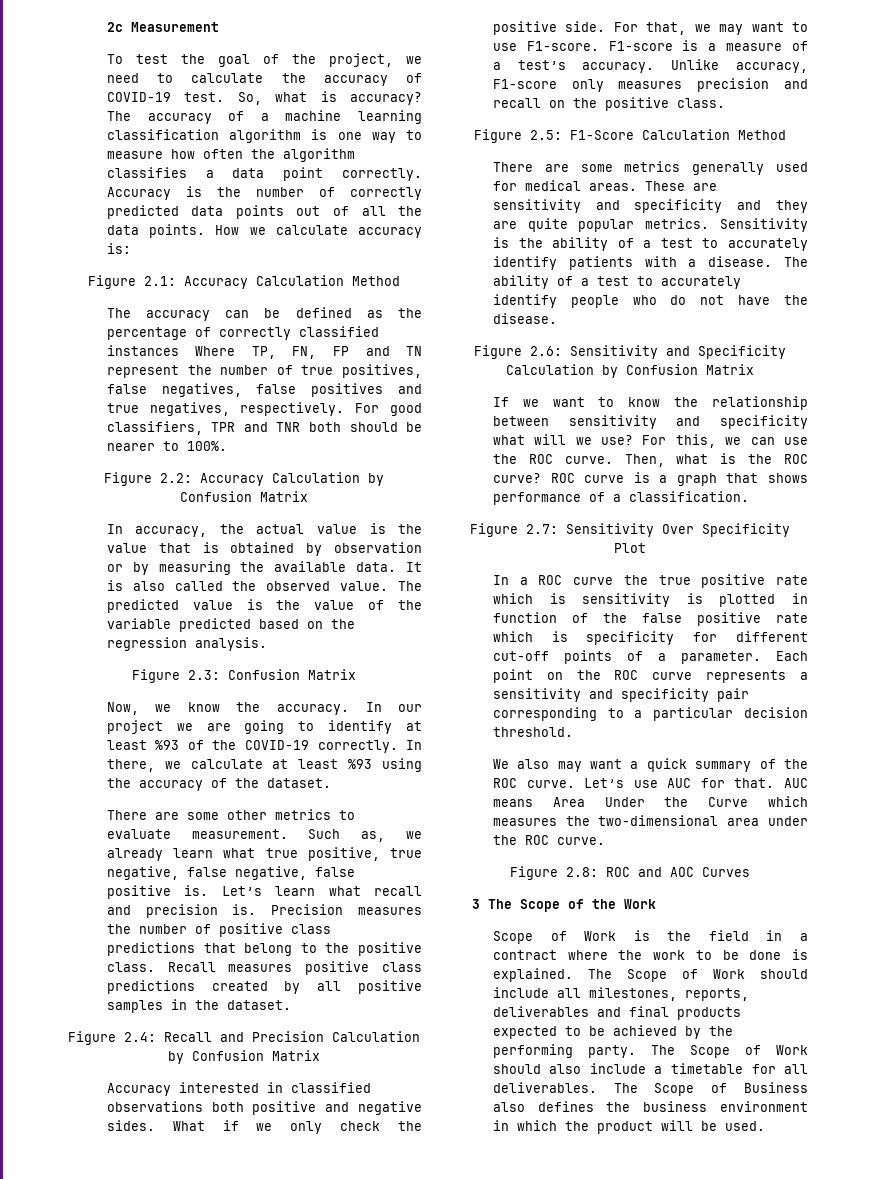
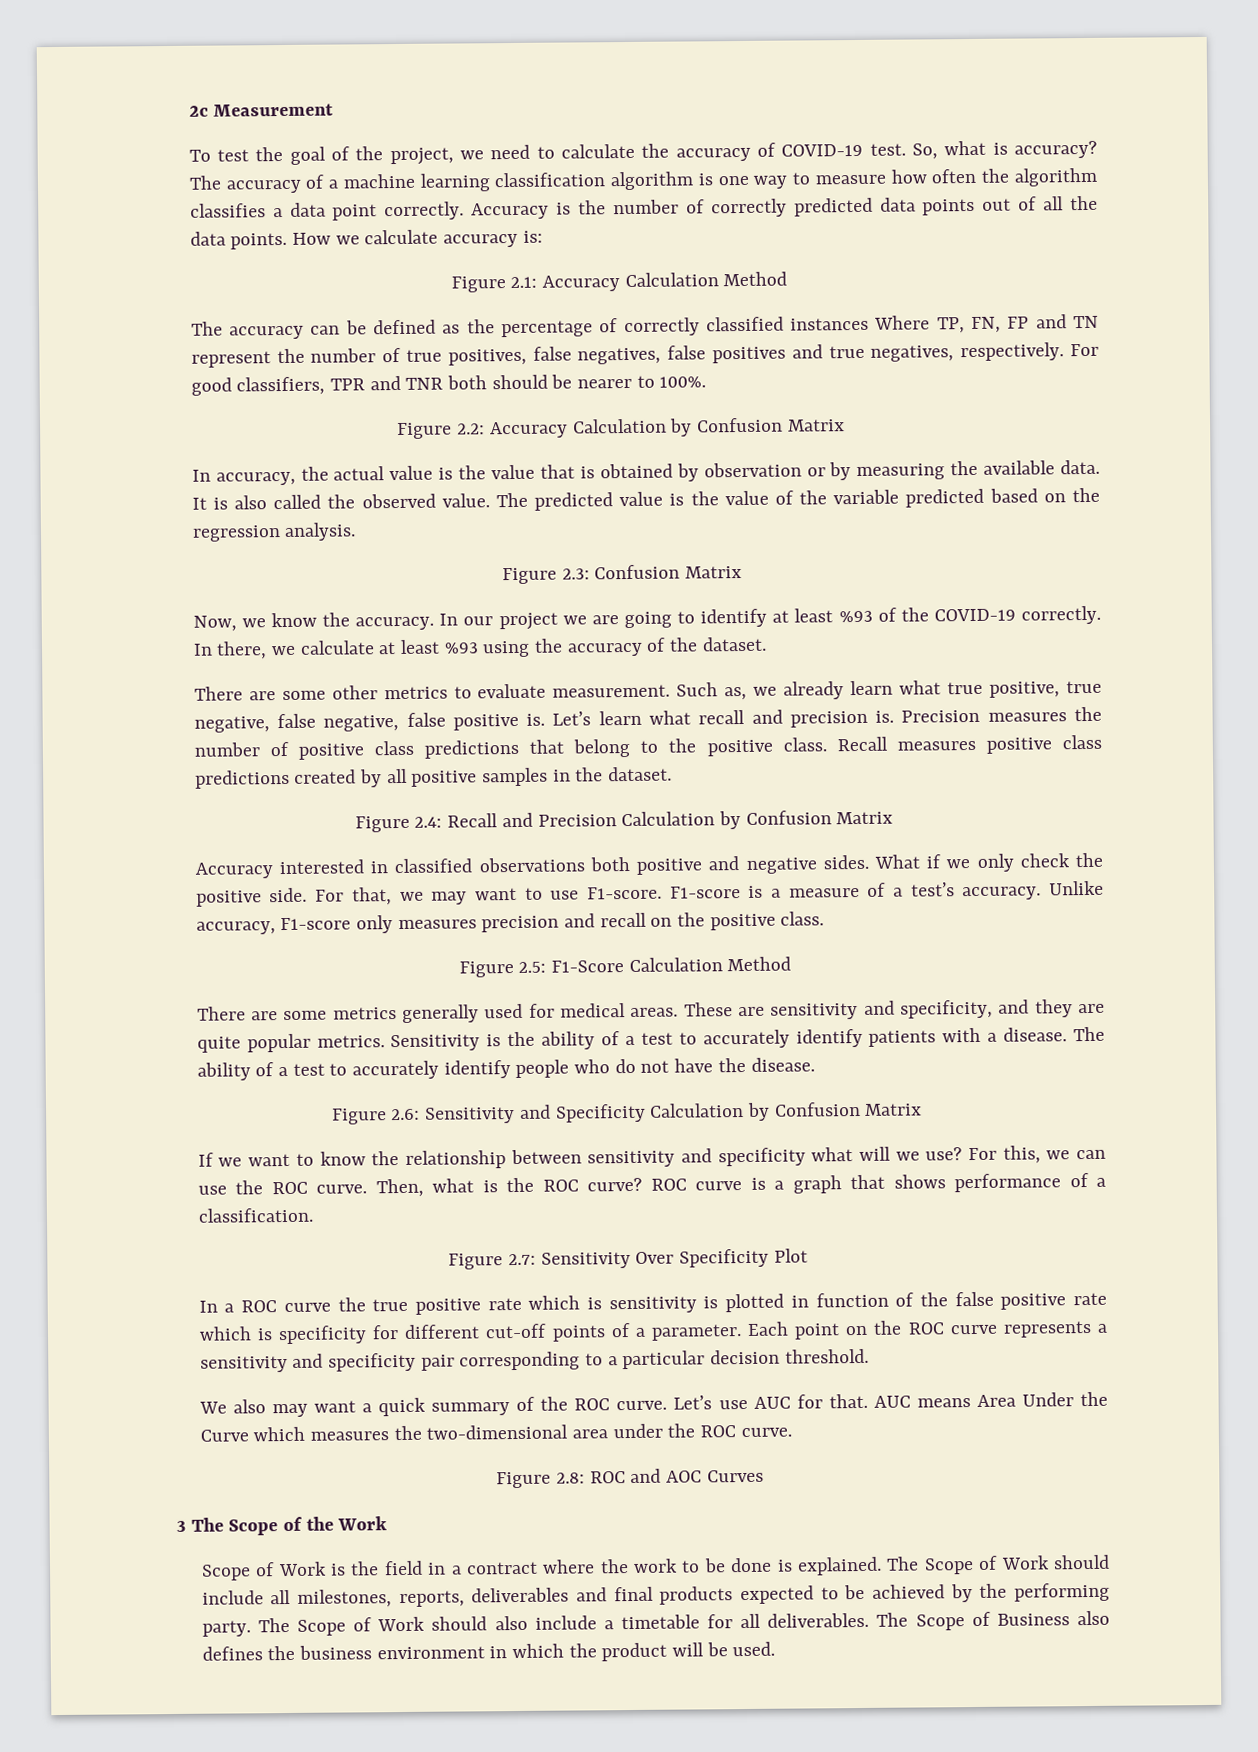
- These are sensitivity and specificity and they are quite popular metrics.
+ These are sensitivity and specificity, and they are quite popular metrics.

